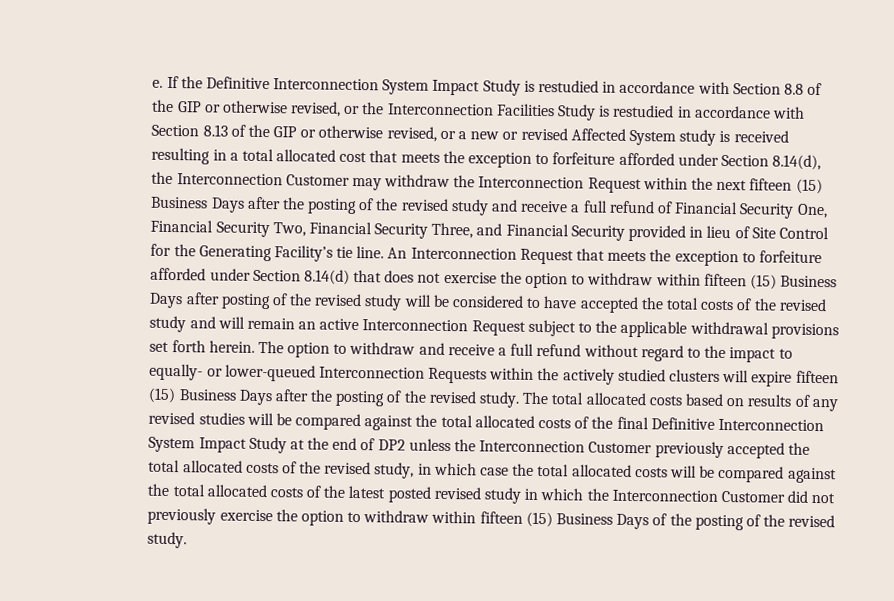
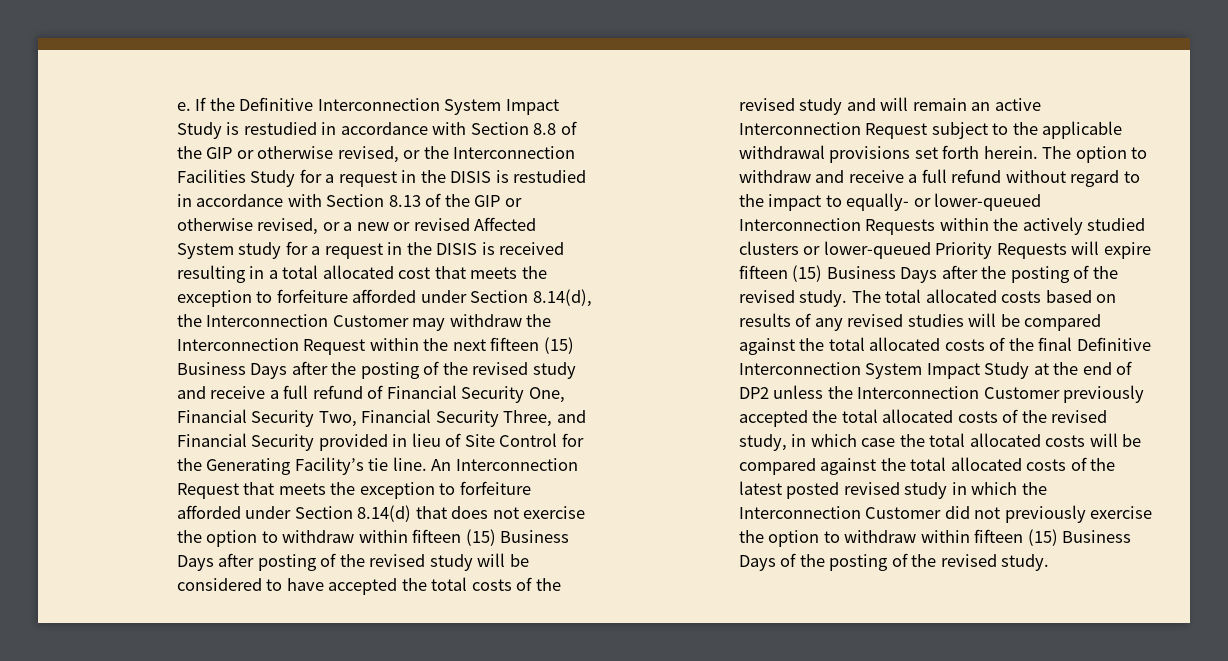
- If the Definitive Interconnection System Impact Study is restudied in accordance with Section 8.8 of the GIP or otherwise revised, or the Interconnection Facilities Study is restudied in accordance with Section 8.13 of the GIP or otherwise revised, or a new or revised Affected System study is received resulting in a total allocated cost that meets the exception to forfeiture afforded under Section 8.14(d), the Interconnection Customer may withdraw the Interconnection Request within the next fifteen (15) Business Days after the posting of the revised study and receive a full refund of Financial Security One, Financial Security Two, Financial Security Three, and Financial Security provided in lieu of Site Control for the Generating Facility’s tie line.
+ If the Definitive Interconnection System Impact Study is restudied in accordance with Section 8.8 of the GIP or otherwise revised, or the Interconnection Facilities Study for a request in the DISIS is restudied in accordance with Section 8.13 of the GIP or otherwise revised, or a new or revised Affected System study for a request in the DISIS is received resulting in a total allocated cost that meets the exception to forfeiture afforded under Section 8.14(d), the Interconnection Customer may withdraw the Interconnection Request within the next fifteen (15) Business Days after the posting of the revised study and receive a full refund of Financial Security One, Financial Security Two, Financial Security Three, and Financial Security provided in lieu of Site Control for the Generating Facility’s tie line.
- The option to withdraw and receive a full refund without regard to the impact to equally- or lower-queued Interconnection Requests within the actively studied clusters will expire fifteen (15) Business Days after the posting of the revised study.
+ The option to withdraw and receive a full refund without regard to the impact to equally- or lower-queued Interconnection Requests within the actively studied clusters or lower-queued Priority Requests will expire fifteen (15) Business Days after the posting of the revised study.

